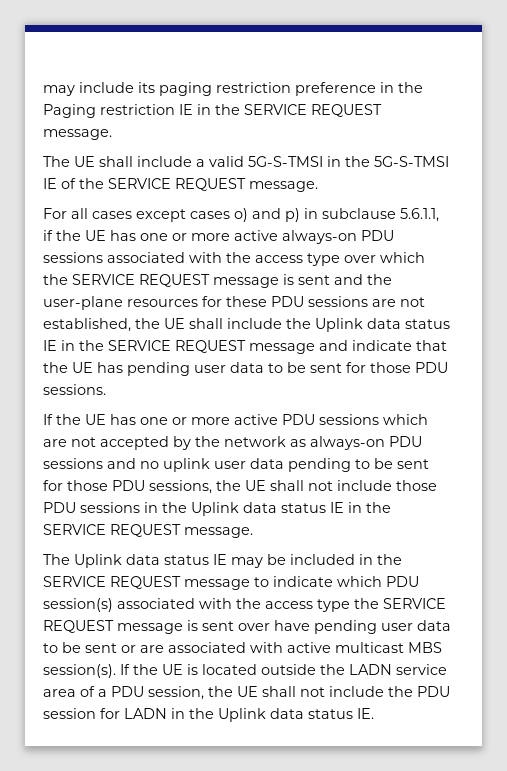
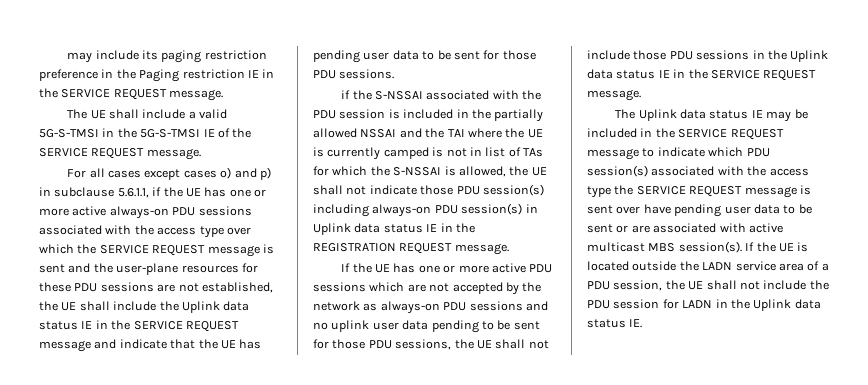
+ if the S-NSSAI associated with the PDU session is included in the partially allowed NSSAI and the TAI where the UE is currently camped is not in list of TAs for which the S-NSSAI is allowed, the UE shall not indicate those PDU session(s) including always-on PDU session(s) in Uplink data status IE in the REGISTRATION REQUEST message.

